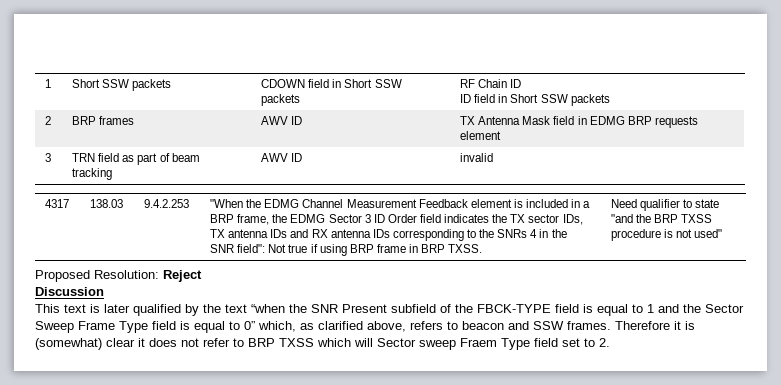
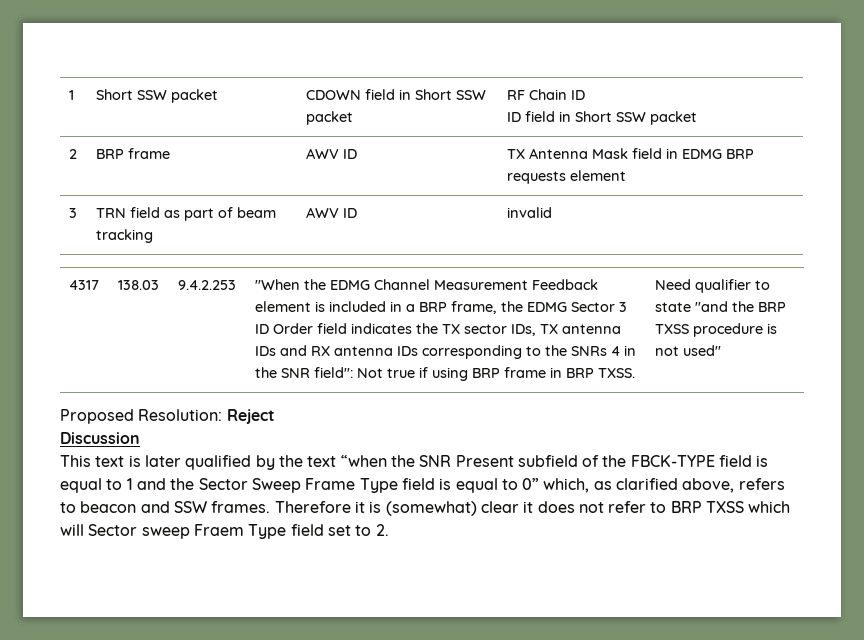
- 1 | Short SSW packets | CDOWN field in Short SSW packets | RF Chain ID
- ID field in Short SSW packets
+ 1 | Short SSW packet | CDOWN field in Short SSW packet | RF Chain ID
+ ID field in Short SSW packet
- 2 | BRP frames | AWV ID | TX Antenna Mask field in EDMG BRP requests element
+ 2 | BRP frame | AWV ID | TX Antenna Mask field in EDMG BRP requests element

